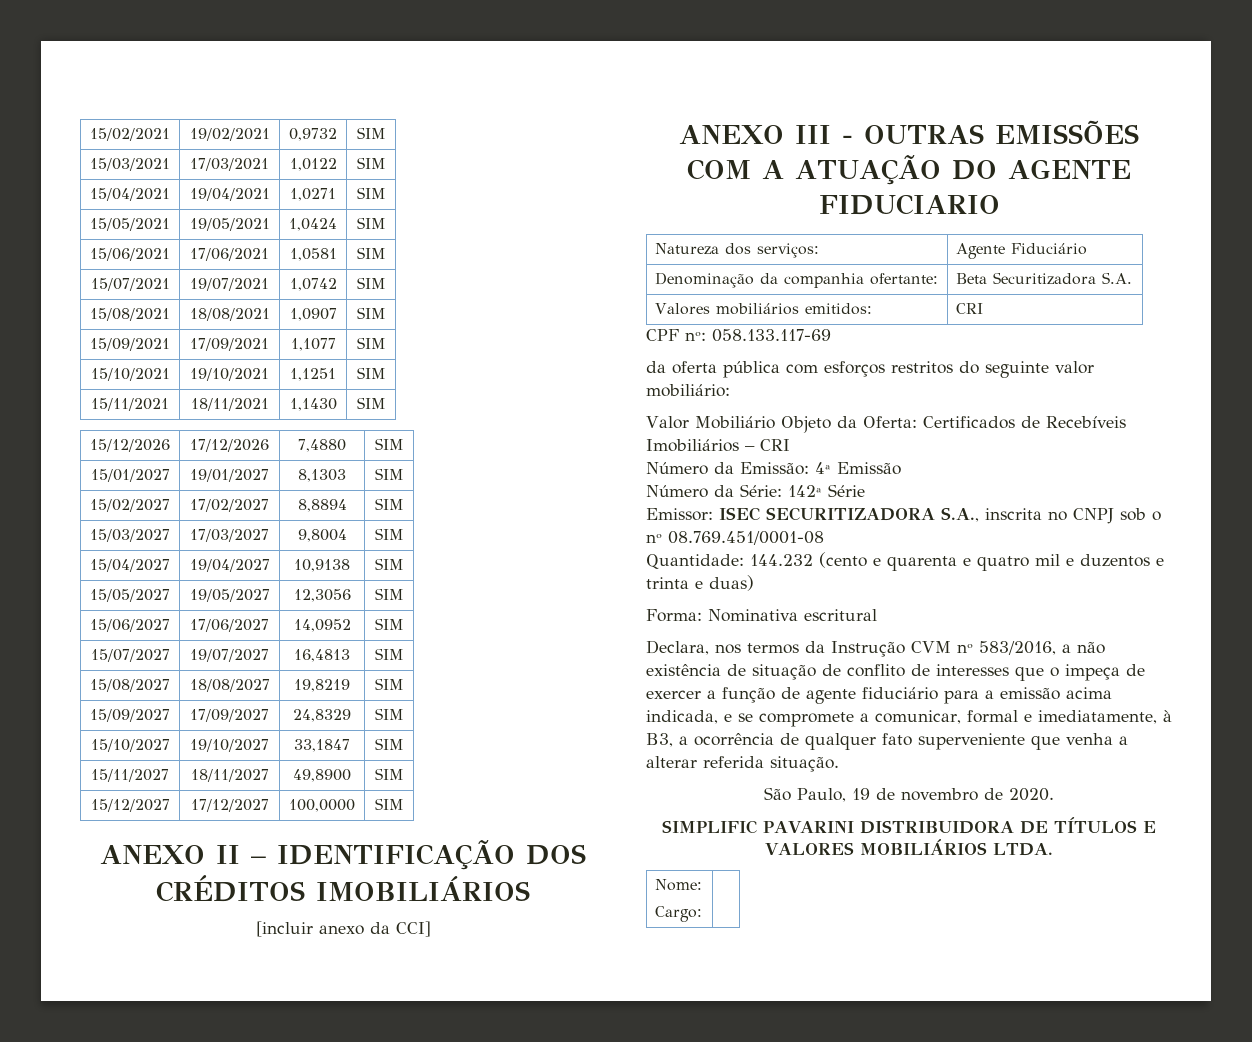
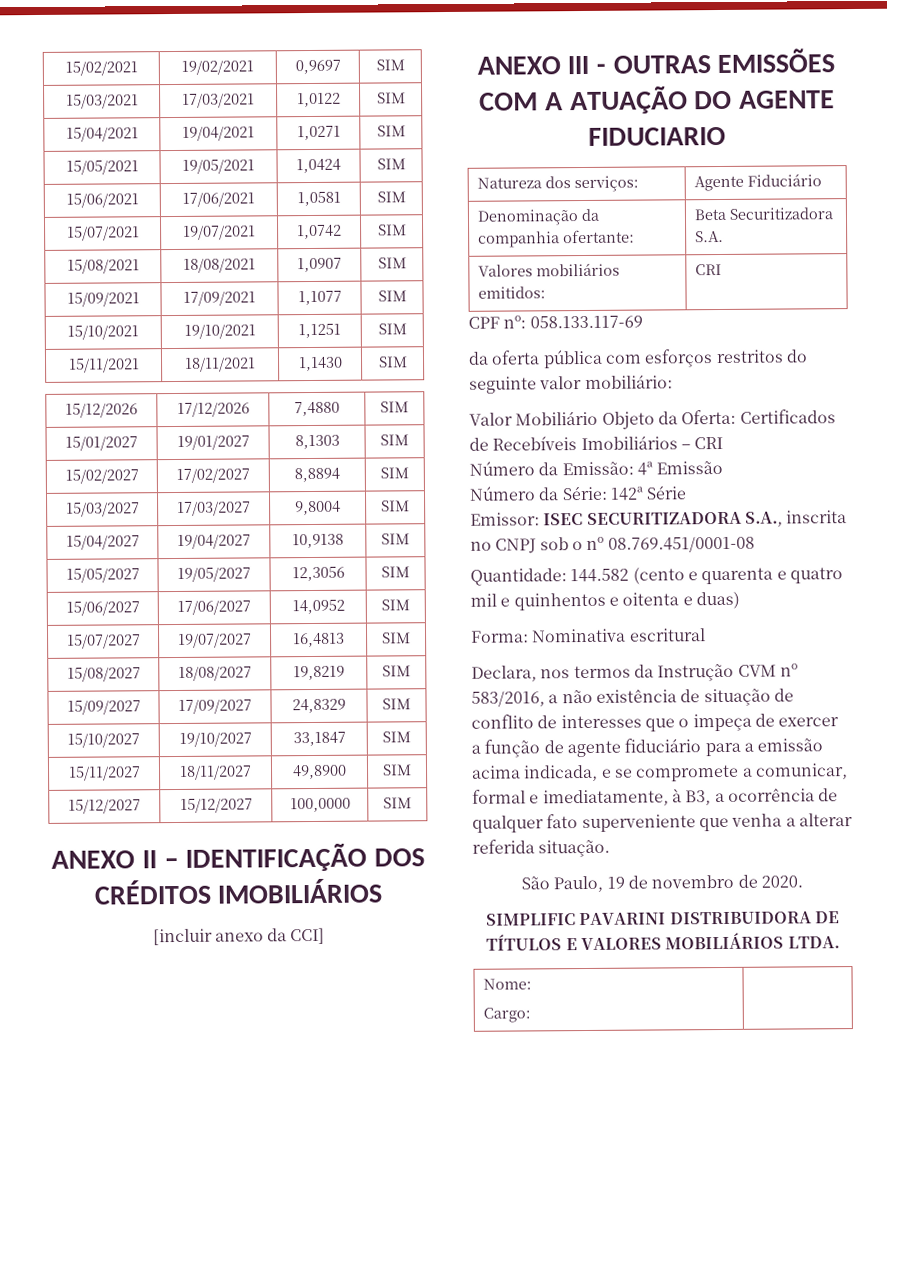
- 15/02/2021 | 19/02/2021 | 0,9732 | SIM
+ 15/02/2021 | 19/02/2021 | 0,9697 | SIM
- 15/12/2027 | 17/12/2027 | 100,0000 | SIM
+ 15/12/2027 | 15/12/2027 | 100,0000 | SIM
- Quantidade: 144.232 (cento e quarenta e quatro mil e duzentos e trinta e duas)
+ Quantidade: 144.582 (cento e quarenta e quatro mil e quinhentos e oitenta e duas)

